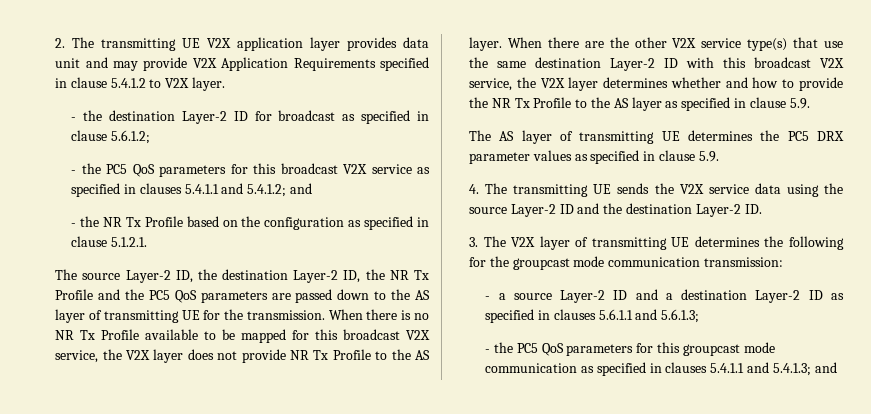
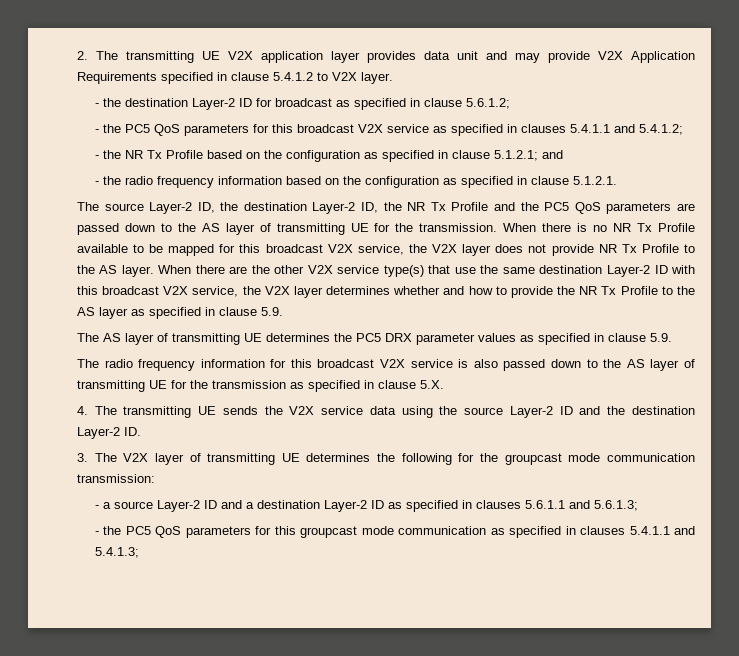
- - the PC5 QoS parameters for this broadcast V2X service as specified in clauses 5.4.1.1 and 5.4.1.2; and
+ - the PC5 QoS parameters for this broadcast V2X service as specified in clauses 5.4.1.1 and 5.4.1.2;
- - the NR Tx Profile based on the configuration as specified in clause 5.1.2.1.
+ - the NR Tx Profile based on the configuration as specified in clause 5.1.2.1; and
+ - the radio frequency information based on the configuration as specified in clause 5.1.2.1.
+ The radio frequency information for this broadcast V2X service is also passed down to the AS layer of transmitting UE for the transmission as specified in clause 5.X.
- - the PC5 QoS parameters for this groupcast mode communication as specified in clauses 5.4.1.1 and 5.4.1.3; and
+ - the PC5 QoS parameters for this groupcast mode communication as specified in clauses 5.4.1.1 and 5.4.1.3;

